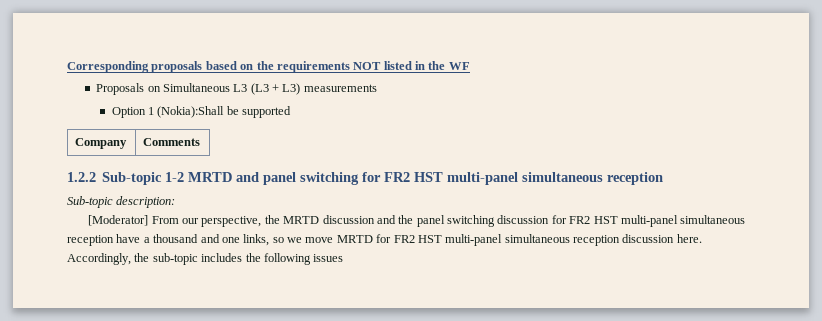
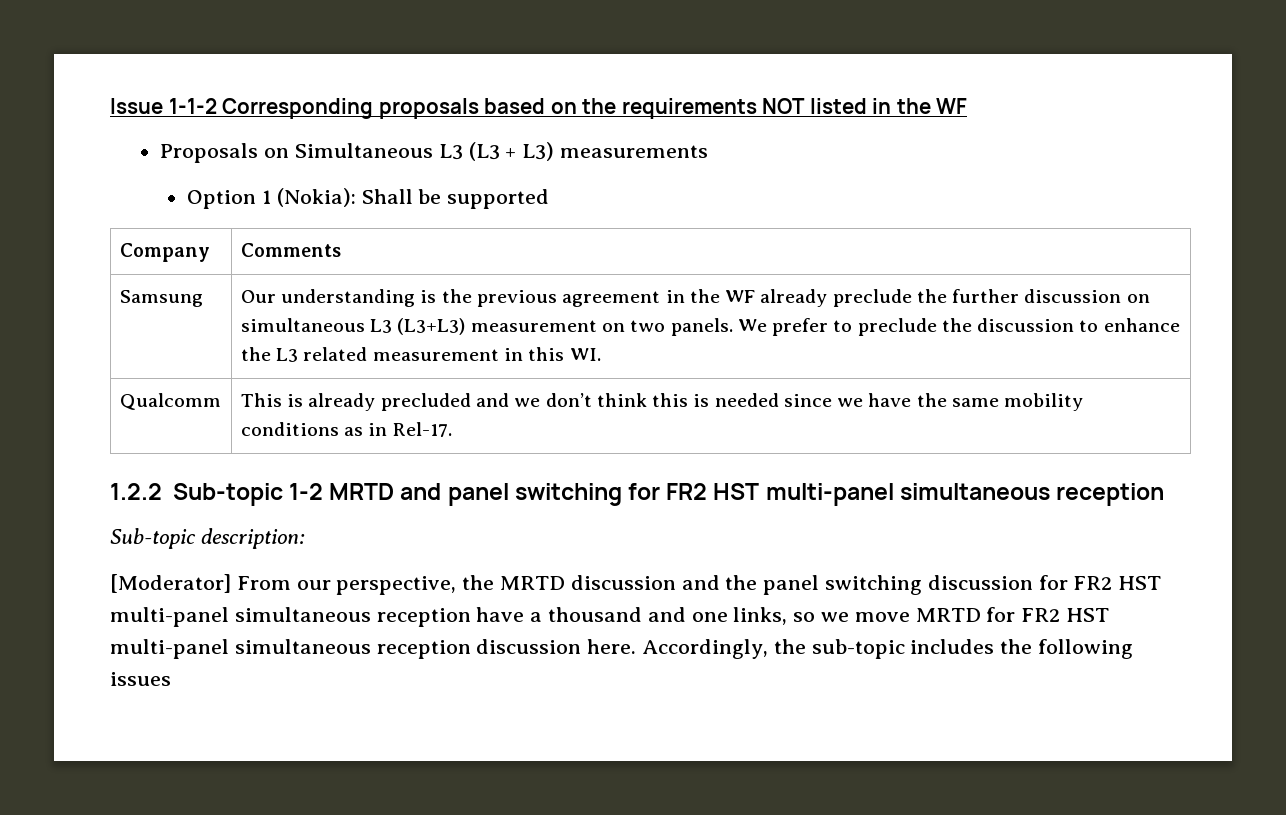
- Corresponding proposals based on the requirements NOT listed in the WF
+ Issue 1-1-2 Corresponding proposals based on the requirements NOT listed in the WF
- Option 1 (Nokia):Shall be supported
+ Option 1 (Nokia): Shall be supported
+ Samsung | Our understanding is the previous agreement in the WF already preclude the further discussion on simultaneous L3 (L3+L3) measurement on two panels. We prefer to preclude the discussion to enhance the L3 related measurement in this WI.
+ Qualcomm | This is already precluded and we don’t think this is needed since we have the same mobility conditions as in Rel-17.

